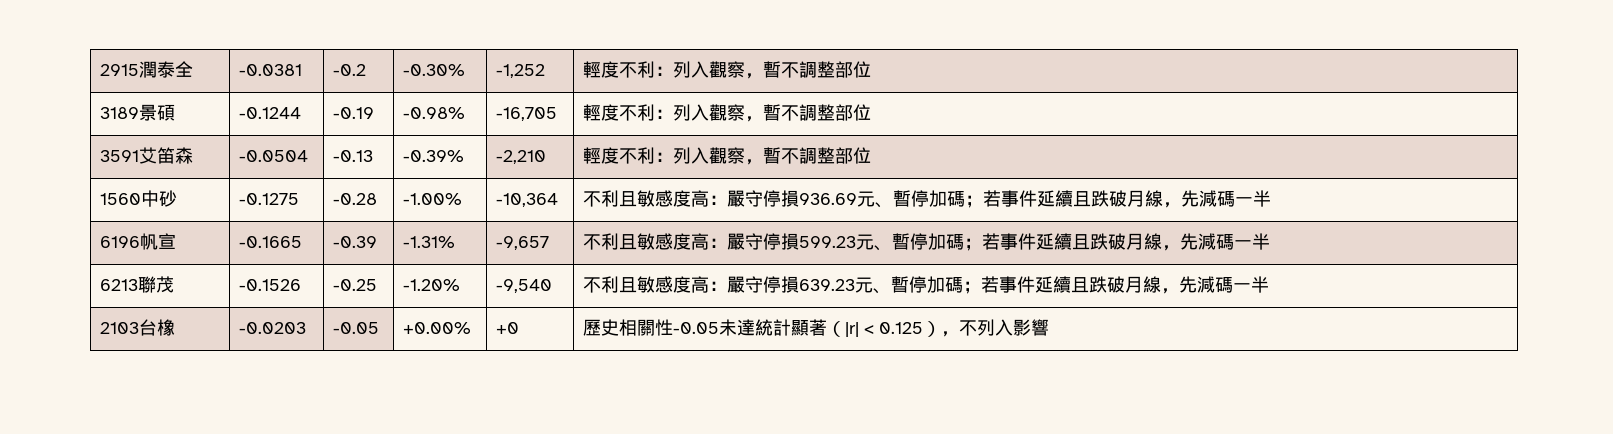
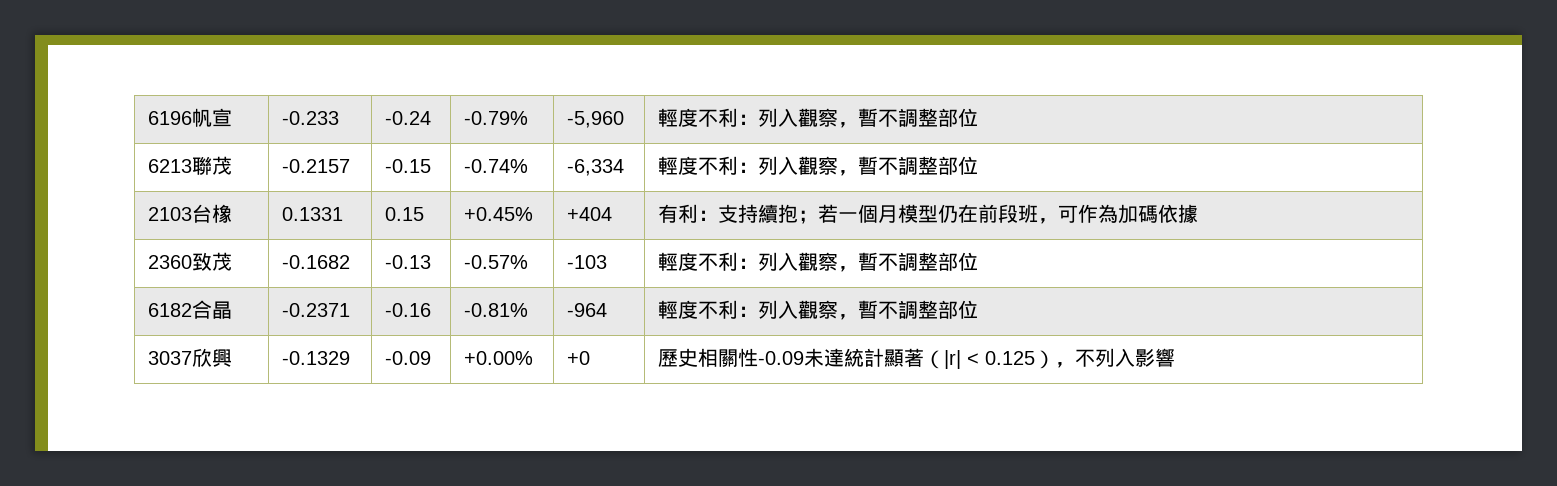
- 2915潤泰全 | -0.0381 | -0.2 | -0.30% | -1,252 | 輕度不利：列入觀察，暫不調整部位
- 3189景碩 | -0.1244 | -0.19 | -0.98% | -16,705 | 輕度不利：列入觀察，暫不調整部位
- 3591艾笛森 | -0.0504 | -0.13 | -0.39% | -2,210 | 輕度不利：列入觀察，暫不調整部位
- 1560中砂 | -0.1275 | -0.28 | -1.00% | -10,364 | 不利且敏感度高：嚴守停損936.69元、暫停加碼；若事件延續且跌破月線，先減碼一半
- 6196帆宣 | -0.1665 | -0.39 | -1.31% | -9,657 | 不利且敏感度高：嚴守停損599.23元、暫停加碼；若事件延續且跌破月線，先減碼一半
- 6213聯茂 | -0.1526 | -0.25 | -1.20% | -9,540 | 不利且敏感度高：嚴守停損639.23元、暫停加碼；若事件延續且跌破月線，先減碼一半
- 2103台橡 | -0.0203 | -0.05 | +0.00% | +0 | 歷史相關性-0.05未達統計顯著（|r| < 0.125），不列入影響
+ 6196帆宣 | -0.233 | -0.24 | -0.79% | -5,960 | 輕度不利：列入觀察，暫不調整部位
+ 6213聯茂 | -0.2157 | -0.15 | -0.74% | -6,334 | 輕度不利：列入觀察，暫不調整部位
+ 2103台橡 | 0.1331 | 0.15 | +0.45% | +404 | 有利：支持續抱；若一個月模型仍在前段班，可作為加碼依據
+ 2360致茂 | -0.1682 | -0.13 | -0.57% | -103 | 輕度不利：列入觀察，暫不調整部位
+ 6182合晶 | -0.2371 | -0.16 | -0.81% | -964 | 輕度不利：列入觀察，暫不調整部位
+ 3037欣興 | -0.1329 | -0.09 | +0.00% | +0 | 歷史相關性-0.09未達統計顯著（|r| < 0.125），不列入影響

